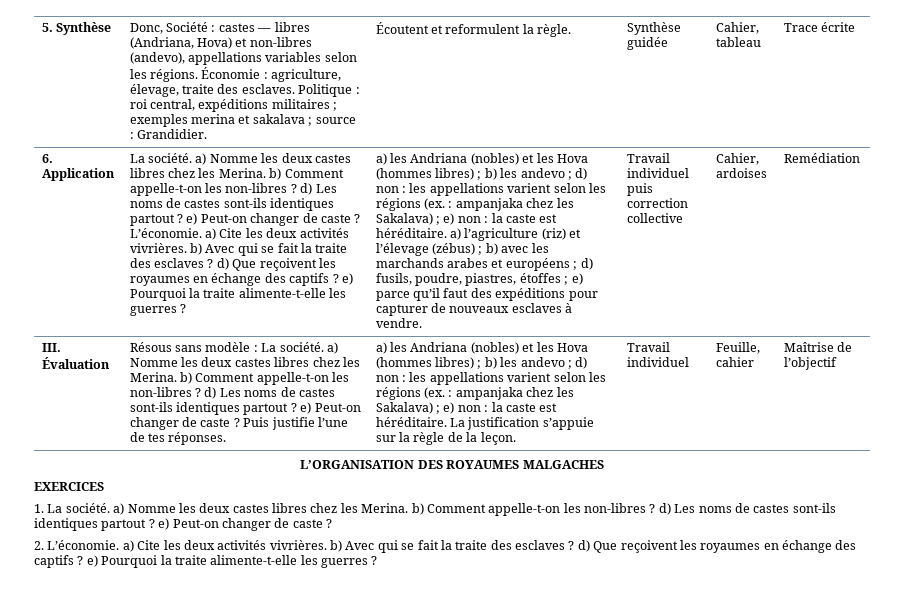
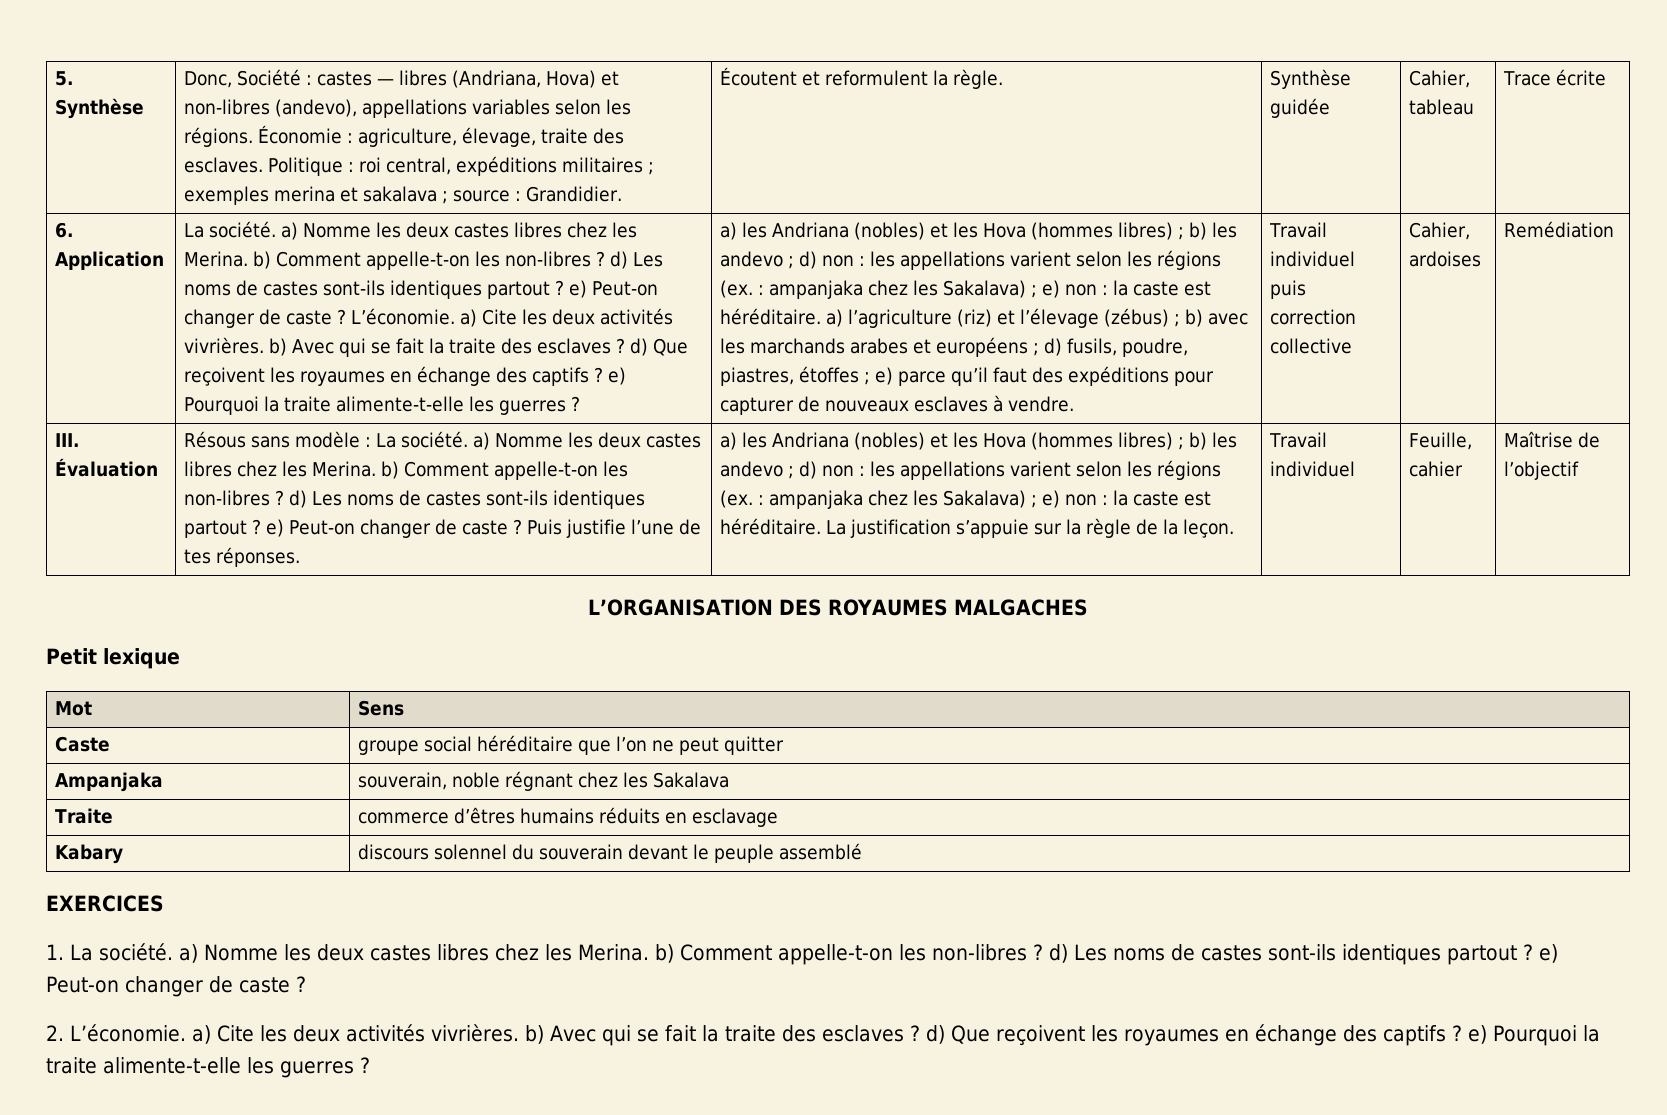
+ Petit lexique
+ Mot | Sens
+ Caste | groupe social héréditaire que l’on ne peut quitter
+ Ampanjaka | souverain, noble régnant chez les Sakalava
+ Traite | commerce d’êtres humains réduits en esclavage
+ Kabary | discours solennel du souverain devant le peuple assemblé

